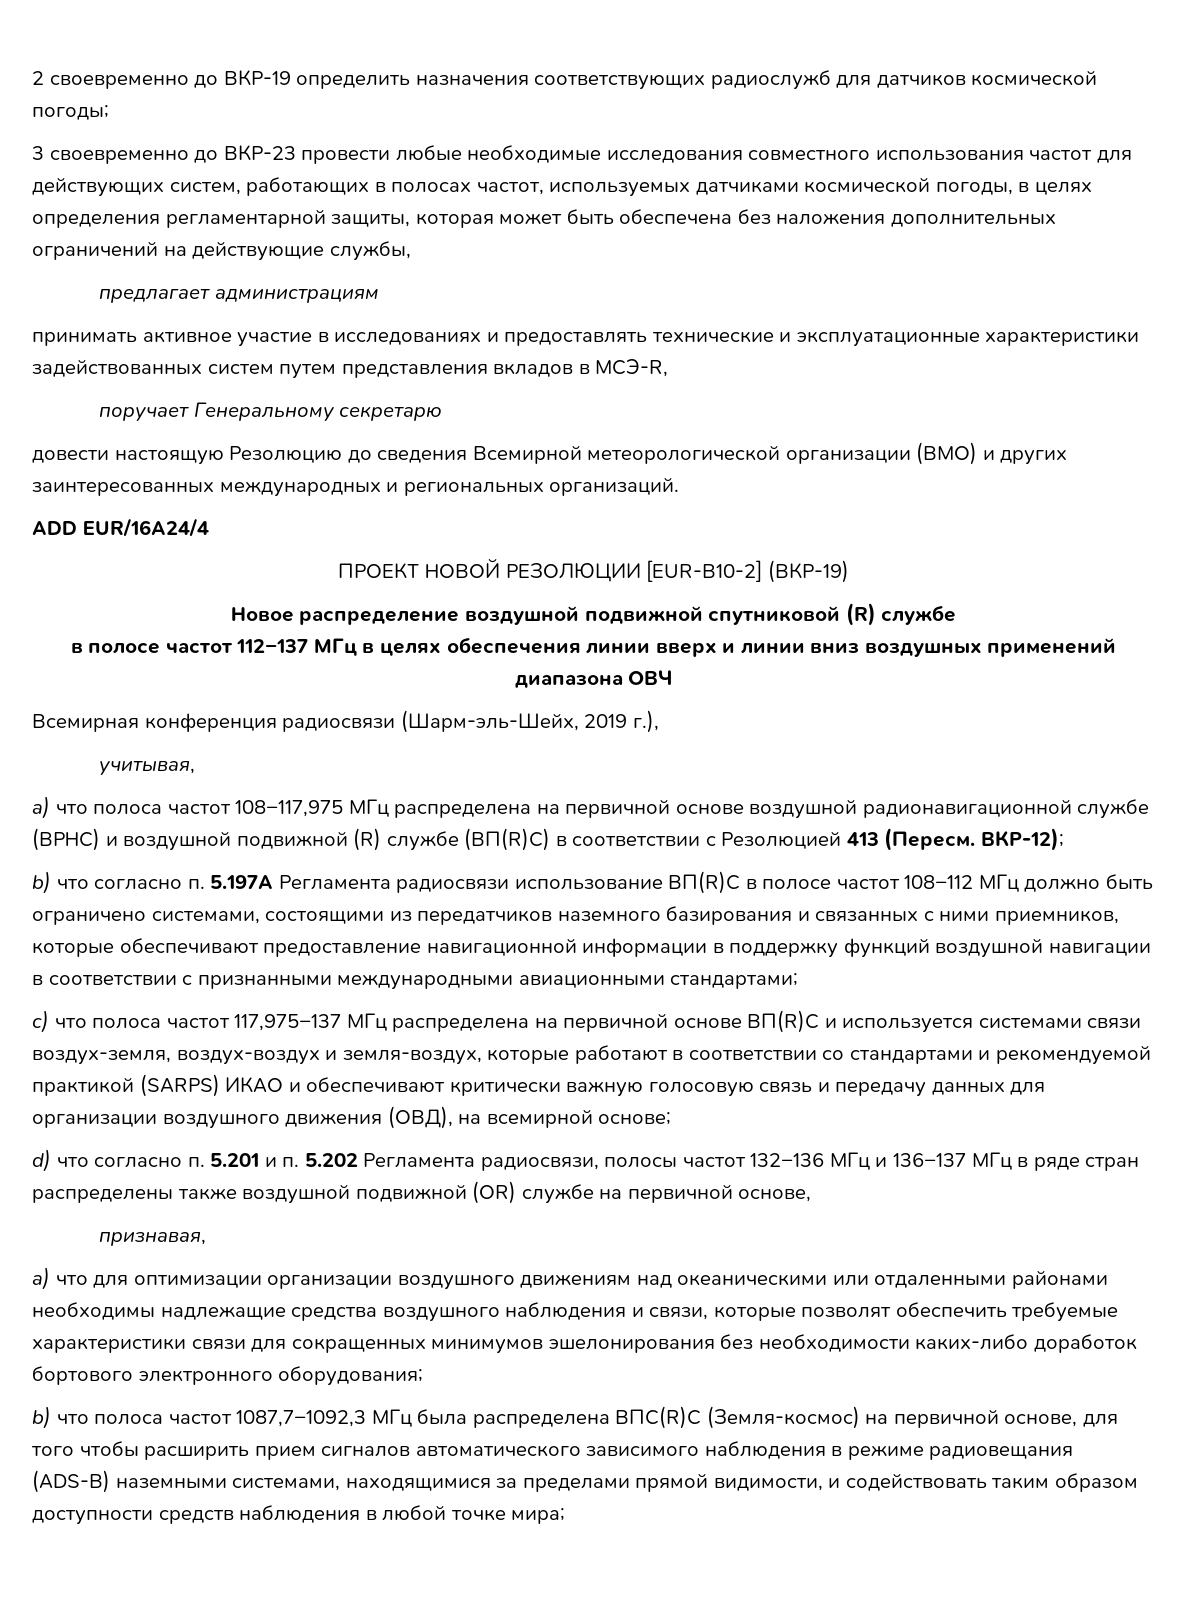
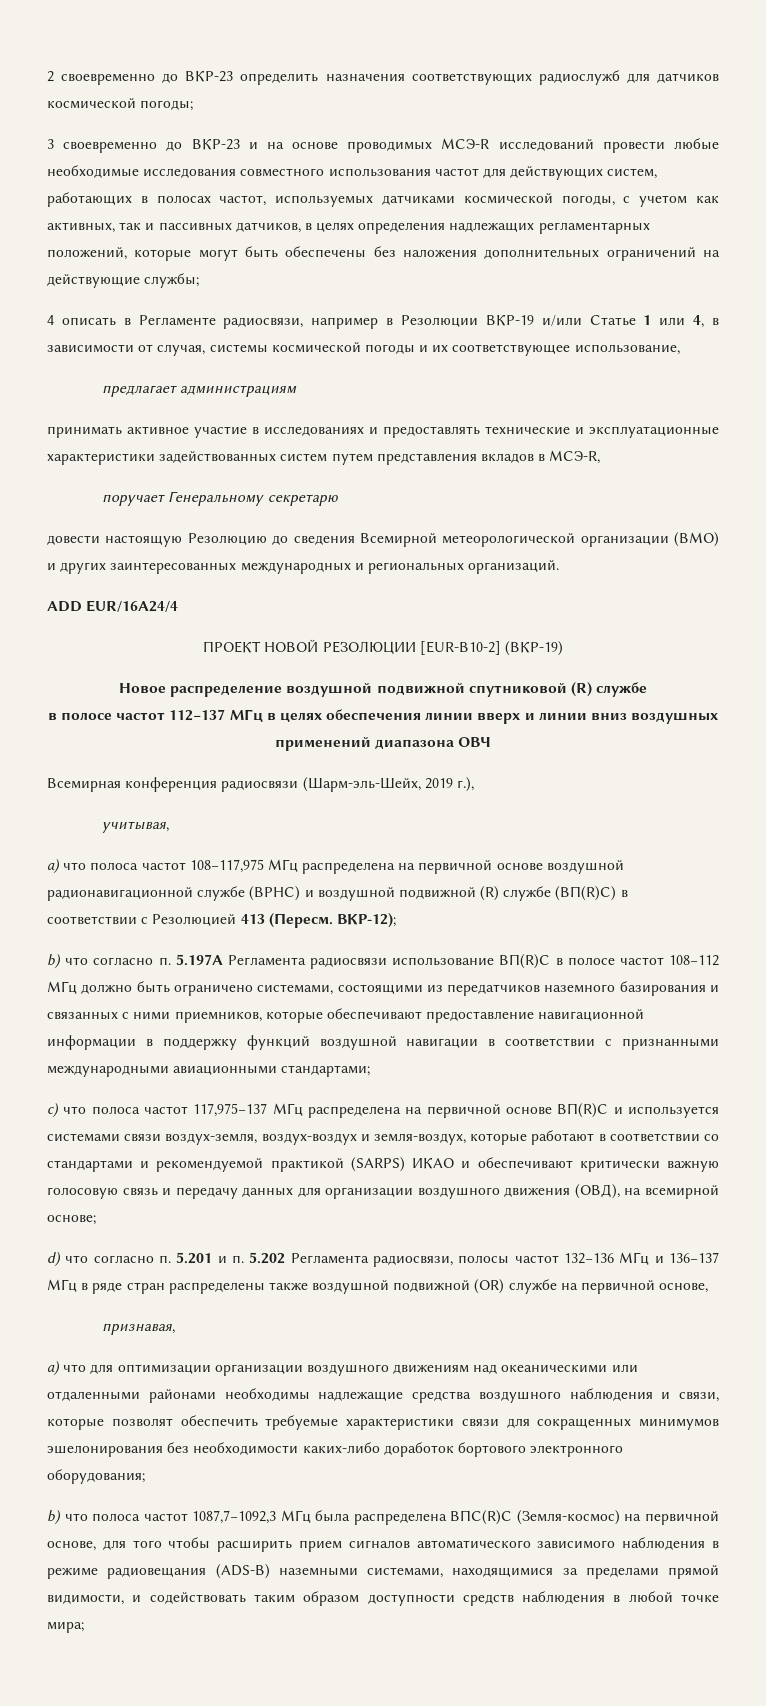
- 2 своевременно до ВКР-19 определить назначения соответствующих радиослужб для датчиков космической погоды;
+ 2 своевременно до ВКР-23 определить назначения соответствующих радиослужб для датчиков космической погоды;
- 3 своевременно до ВКР-23 провести любые необходимые исследования совместного использования частот для действующих систем, работающих в полосах частот, используемых датчиками космической погоды, в целях определения регламентарной защиты, которая может быть обеспечена без наложения дополнительных ограничений на действующие службы,
+ 3 своевременно до ВКР-23 и на основе проводимых МСЭ-R исследований провести любые необходимые исследования совместного использования частот для действующих систем, работающих в полосах частот, используемых датчиками космической погоды, с учетом как активных, так и пассивных датчиков, в целях определения надлежащих регламентарных положений, которые могут быть обеспечены без наложения дополнительных ограничений на действующие службы;
+ 4 описать в Регламенте радиосвязи, например в Резолюции ВКР-19 и/или Статье 1 или 4, в зависимости от случая, системы космической погоды и их соответствующее использование,

